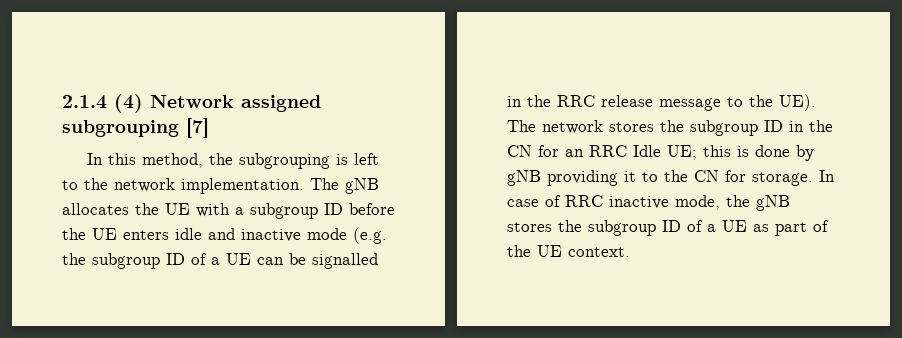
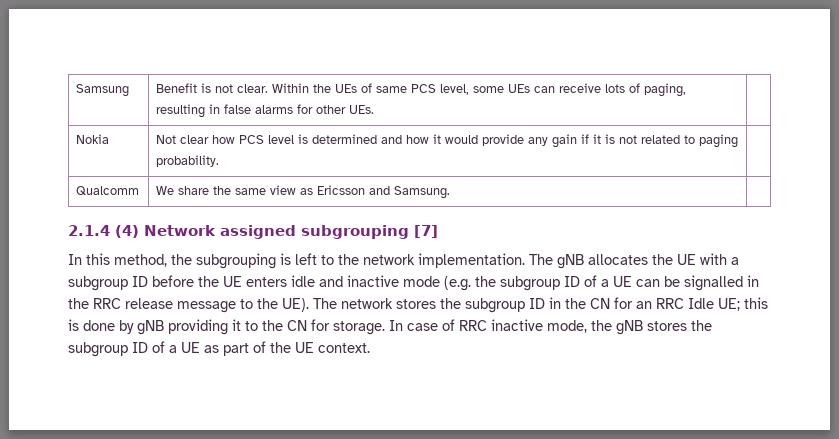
+ Samsung | Benefit is not clear. Within the UEs of same PCS level, some UEs can receive lots of paging, resulting in false alarms for other UEs. |
+ Nokia | Not clear how PCS level is determined and how it would provide any gain if it is not related to paging probability. |
+ Qualcomm | We share the same view as Ericsson and Samsung. |

